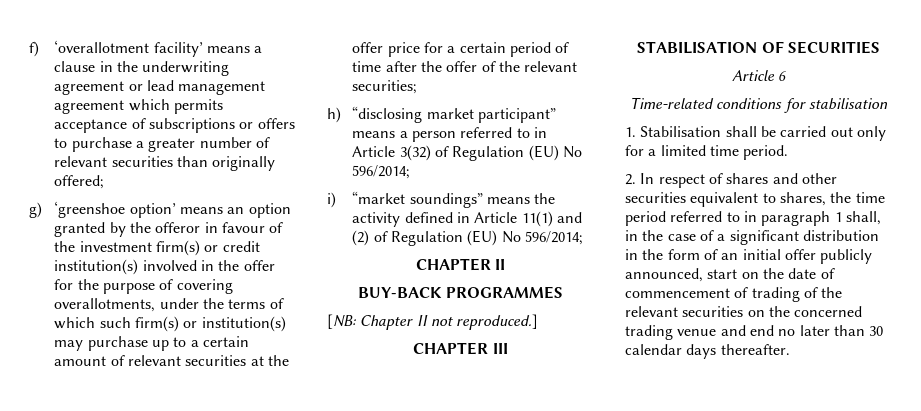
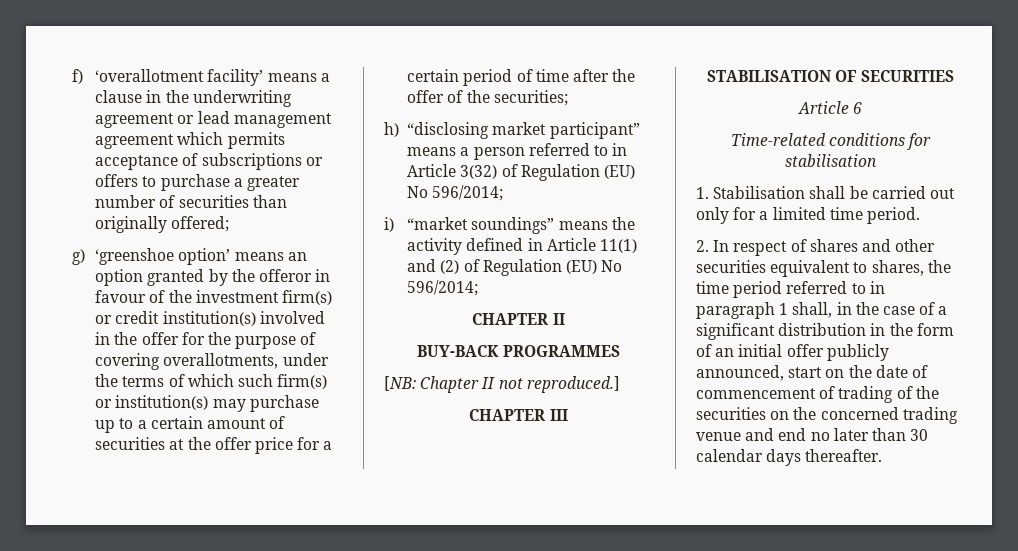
- f) ‘overallotment facility’ means a clause in the underwriting agreement or lead management agreement which permits acceptance of subscriptions or offers to purchase a greater number of relevant securities than originally offered;
+ f) ‘overallotment facility’ means a clause in the underwriting agreement or lead management agreement which permits acceptance of subscriptions or offers to purchase a greater number of securities than originally offered;
- g) ‘greenshoe option’ means an option granted by the offeror in favour of the investment firm(s) or credit institution(s) involved in the offer for the purpose of covering overallotments, under the terms of which such firm(s) or institution(s) may purchase up to a certain amount of relevant securities at the offer price for a certain period of time after the offer of the relevant securities;
+ g) ‘greenshoe option’ means an option granted by the offeror in favour of the investment firm(s) or credit institution(s) involved in the offer for the purpose of covering overallotments, under the terms of which such firm(s) or institution(s) may purchase up to a certain amount of securities at the offer price for a certain period of time after the offer of the securities;
- 2. In respect of shares and other securities equivalent to shares, the time period referred to in paragraph 1 shall, in the case of a significant distribution in the form of an initial offer publicly announced, start on the date of commencement of trading of the relevant securities on the concerned trading venue and end no later than 30 calendar days thereafter.
+ 2. In respect of shares and other securities equivalent to shares, the time period referred to in paragraph 1 shall, in the case of a significant distribution in the form of an initial offer publicly announced, start on the date of commencement of trading of the securities on the concerned trading venue and end no later than 30 calendar days thereafter.

